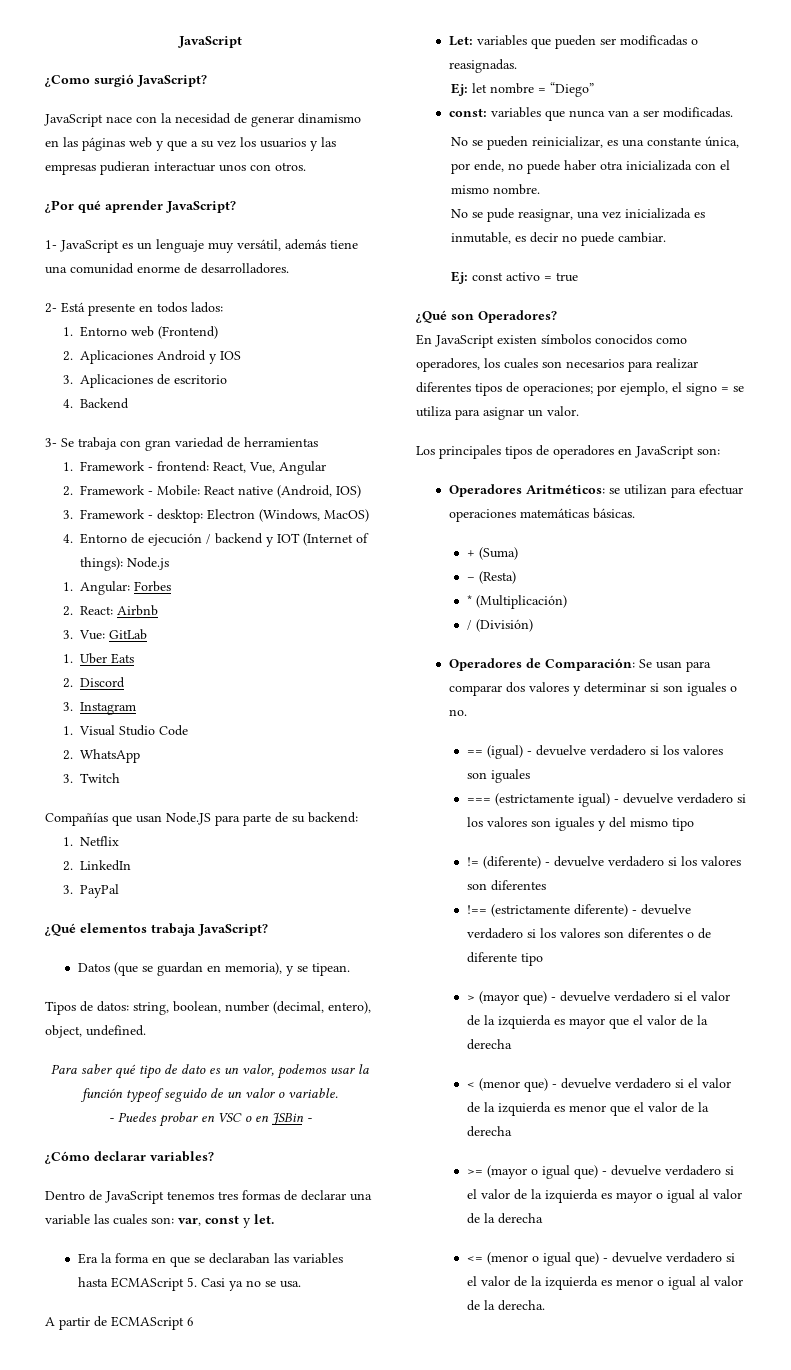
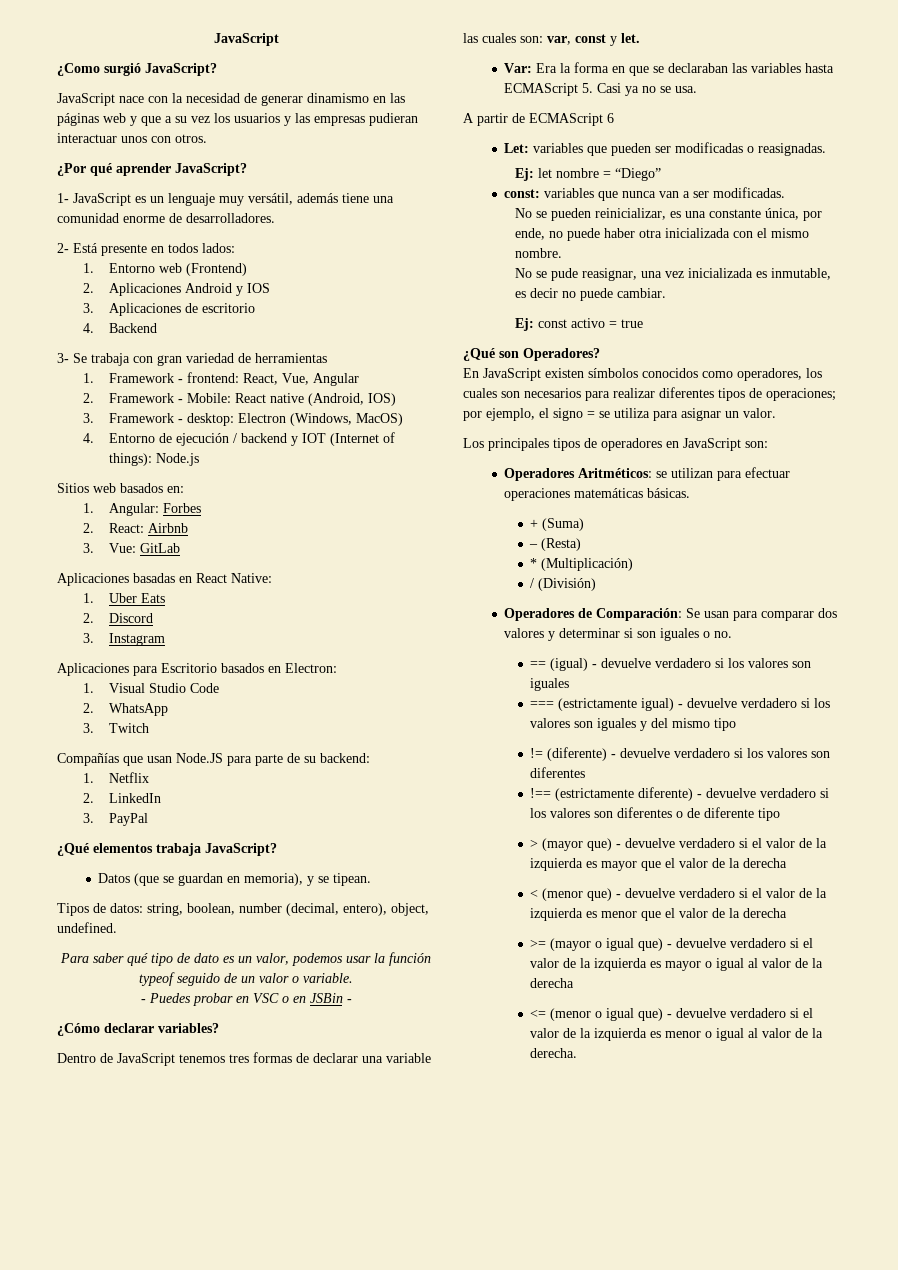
+ Sitios web basados en:
+ Aplicaciones basadas en React Native:
+ Aplicaciones para Escritorio basados en Electron:
- Era la forma en que se declaraban las variables hasta ECMAScript 5. Casi ya no se usa.
+ Var: Era la forma en que se declaraban las variables hasta ECMAScript 5. Casi ya no se usa.

